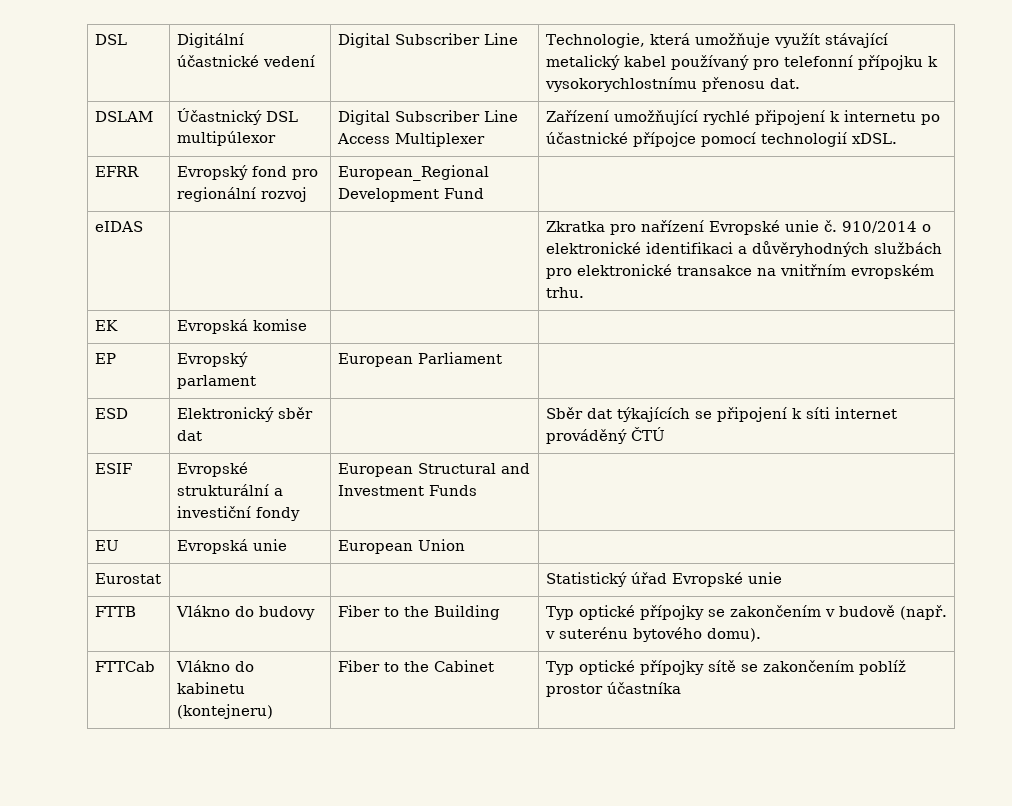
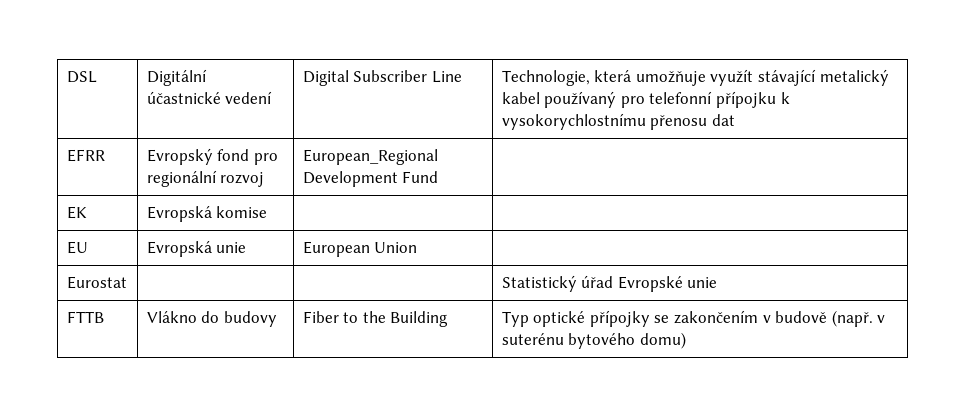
- DSL | Digitální účastnické vedení | Digital Subscriber Line | Technologie, která umožňuje využít stávající metalický kabel používaný pro telefonní přípojku k vysokorychlostnímu přenosu dat.
- DSLAM | Účastnický DSL multipúlexor | Digital Subscriber Line Access Multiplexer | Zařízení umožňující rychlé připojení k internetu po účastnické přípojce pomocí technologií xDSL.
+ DSL | Digitální účastnické vedení | Digital Subscriber Line | Technologie, která umožňuje využít stávající metalický kabel používaný pro telefonní přípojku k vysokorychlostnímu přenosu dat
- eIDAS | | | Zkratka pro nařízení Evropské unie č. 910/2014 o elektronické identifikaci a důvěryhodných službách pro elektronické transakce na vnitřním evropském trhu.
  EK | Evropská komise | |
- EP | Evropský parlament | European Parliament |
- ESD | Elektronický sběr dat | | Sběr dat týkajících se připojení k síti internet prováděný ČTÚ
- ESIF | Evropské strukturální a investiční fondy | European Structural and Investment Funds |
- FTTB | Vlákno do budovy | Fiber to the Building | Typ optické přípojky se zakončením v budově (např. v suterénu bytového domu).
- FTTCab | Vlákno do kabinetu (kontejneru) | Fiber to the Cabinet | Typ optické přípojky sítě se zakončením poblíž prostor účastníka
+ FTTB | Vlákno do budovy | Fiber to the Building | Typ optické přípojky se zakončením v budově (např. v suterénu bytového domu)

